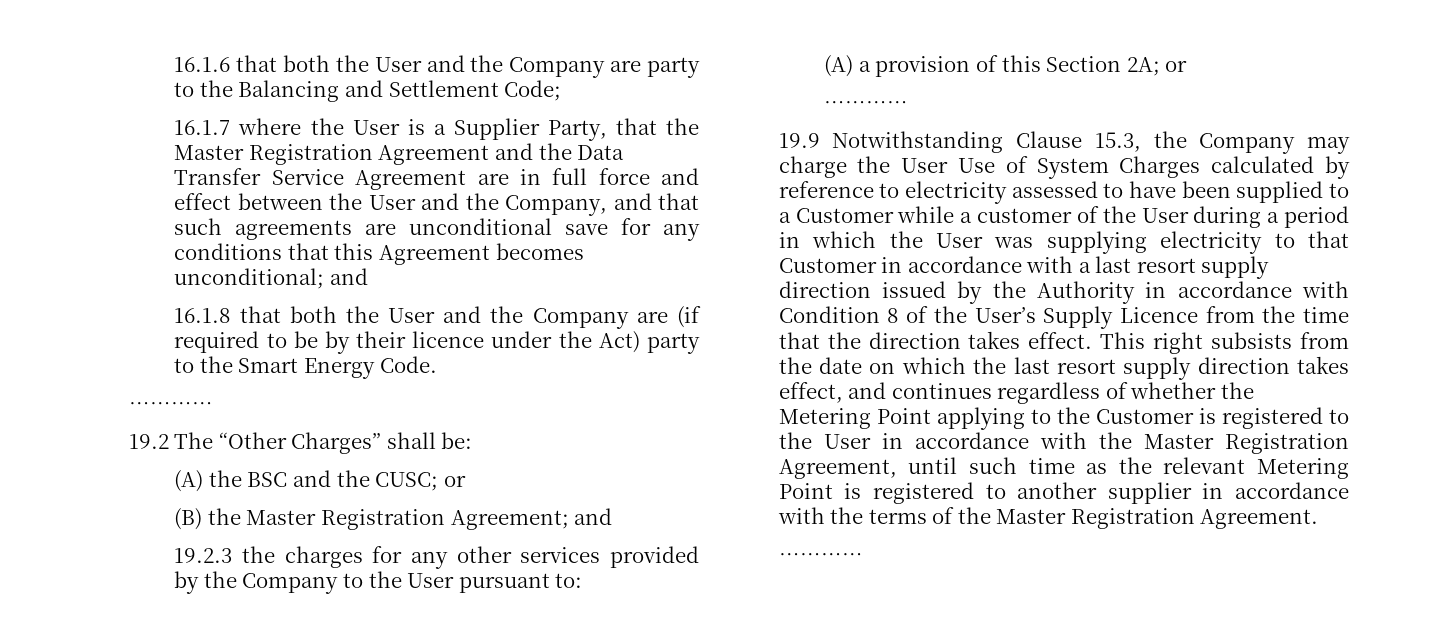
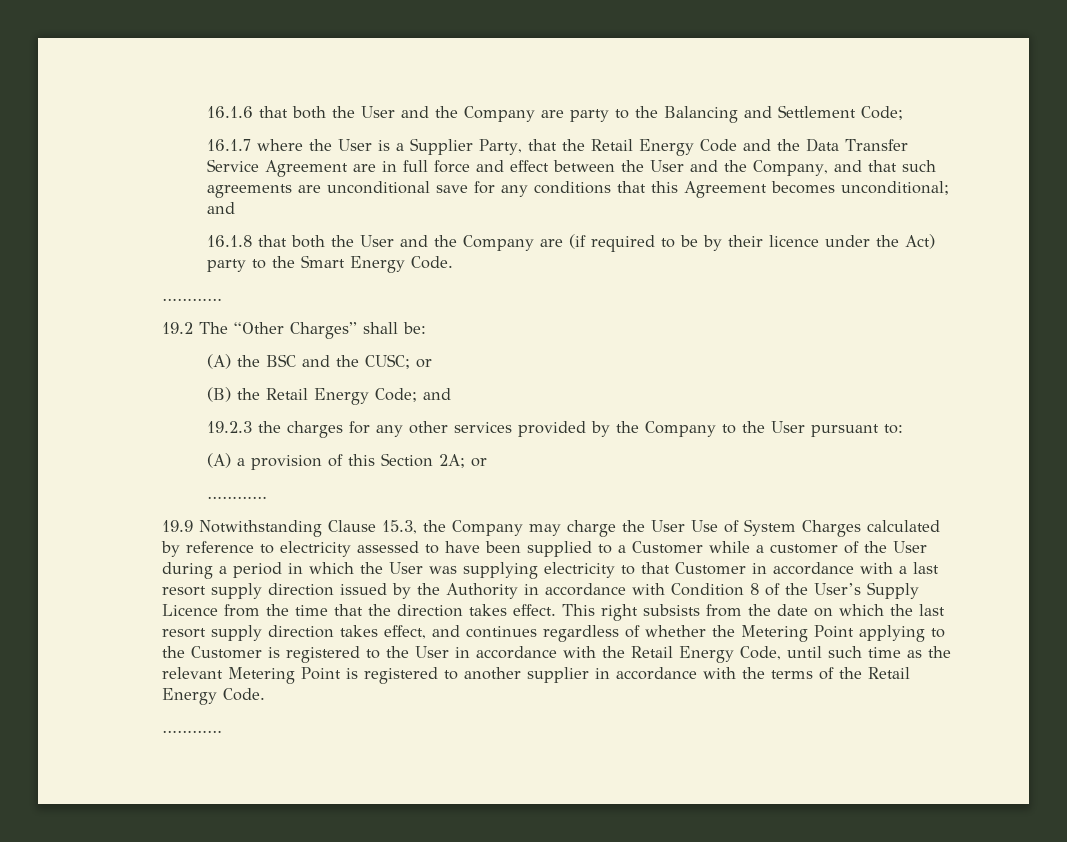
- 16.1.7 where the User is a Supplier Party, that the Master Registration Agreement and the Data Transfer Service Agreement are in full force and effect between the User and the Company, and that such agreements are unconditional save for any conditions that this Agreement becomes unconditional; and
+ 16.1.7 where the User is a Supplier Party, that the Retail Energy Code and the Data Transfer Service Agreement are in full force and effect between the User and the Company, and that such agreements are unconditional save for any conditions that this Agreement becomes unconditional; and
- (B) the Master Registration Agreement; and
+ (B) the Retail Energy Code; and
- This right subsists from the date on which the last resort supply direction takes effect, and continues regardless of whether the Metering Point applying to the Customer is registered to the User in accordance with the Master Registration Agreement, until such time as the relevant Metering Point is registered to another supplier in accordance with the terms of the Master Registration Agreement.
+ This right subsists from the date on which the last resort supply direction takes effect, and continues regardless of whether the Metering Point applying to the Customer is registered to the User in accordance with the Retail Energy Code, until such time as the relevant Metering Point is registered to another supplier in accordance with the terms of the Retail Energy Code.

